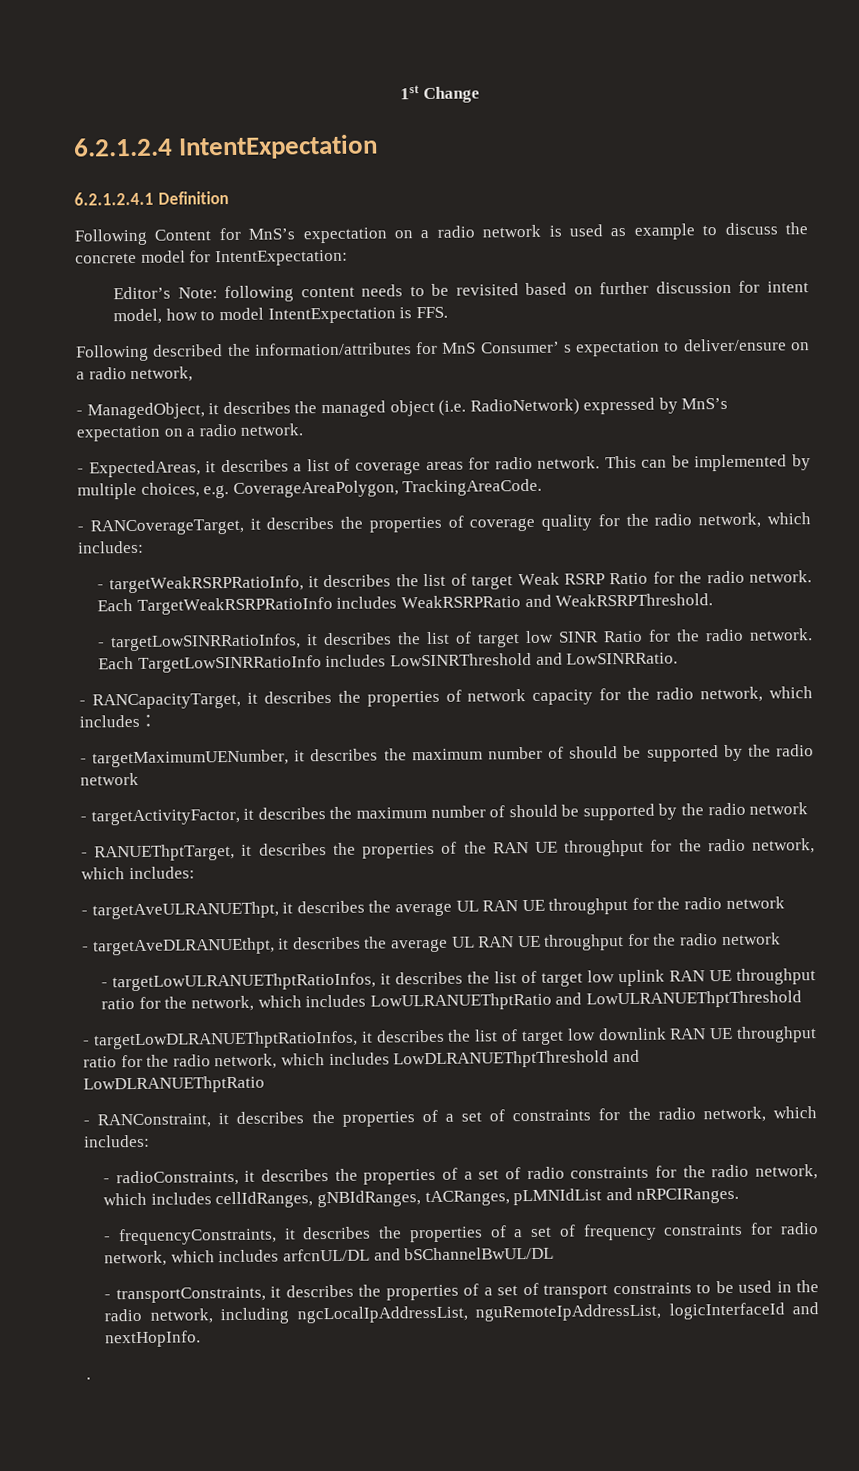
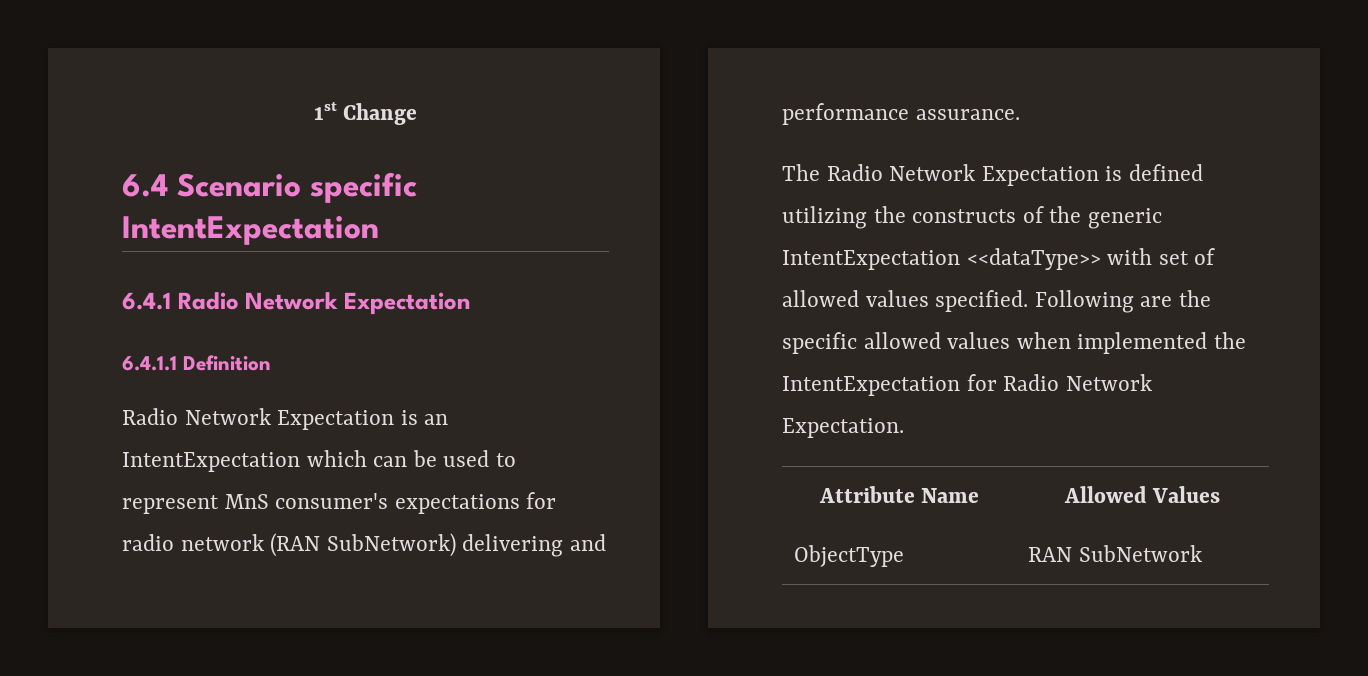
- 6.2.1.2.4 IntentExpectation
- 6.2.1.2.4.1 Definition
- Following Content for MnS’s expectation on a radio network is used as example to discuss the concrete model for IntentExpectation:
- Editor’s Note: following content needs to be revisited based on further discussion for intent model, how to model IntentExpectation is FFS.
- Following described the information/attributes for MnS Consumer’ s expectation to deliver/ensure on a radio network,
- - ManagedObject, it describes the managed object (i.e. RadioNetwork) expressed by MnS’s expectation on a radio network.
- - ExpectedAreas, it describes a list of coverage areas for radio network. This can be implemented by multiple choices, e.g. CoverageAreaPolygon, TrackingAreaCode.
- - RANCoverageTarget, it describes the properties of coverage quality for the radio network, which includes:
- - targetWeakRSRPRatioInfo, it describes the list of target Weak RSRP Ratio for the radio network. Each TargetWeakRSRPRatioInfo includes WeakRSRPRatio and WeakRSRPThreshold.
- - targetLowSINRRatioInfos, it describes the list of target low SINR Ratio for the radio network. Each TargetLowSINRRatioInfo includes LowSINRThreshold and LowSINRRatio.
- - RANCapacityTarget, it describes the properties of network capacity for the radio network, which includes：
- - targetMaximumUENumber, it describes the maximum number of should be supported by the radio network
- - targetActivityFactor, it describes the maximum number of should be supported by the radio network
- - RANUEThptTarget, it describes the properties of the RAN UE throughput for the radio network, which includes:
- - targetAveULRANUEThpt, it describes the average UL RAN UE throughput for the radio network
- - targetAveDLRANUEthpt, it describes the average UL RAN UE throughput for the radio network
- - targetLowULRANUEThptRatioInfos, it describes the list of target low uplink RAN UE throughput ratio for the network, which includes LowULRANUEThptRatio and LowULRANUEThptThreshold
- - targetLowDLRANUEThptRatioInfos, it describes the list of target low downlink RAN UE throughput ratio for the radio network, which includes LowDLRANUEThptThreshold and LowDLRANUEThptRatio
- - RANConstraint, it describes the properties of a set of constraints for the radio network, which includes:
- - radioConstraints, it describes the properties of a set of radio constraints for the radio network, which includes cellIdRanges, gNBIdRanges, tACRanges, pLMNIdList and nRPCIRanges.
- - frequencyConstraints, it describes the properties of a set of frequency constraints for radio network, which includes arfcnUL/DL and bSChannelBwUL/DL
- - transportConstraints, it describes the properties of a set of transport constraints to be used in the radio network, including ngcLocalIpAddressList, nguRemoteIpAddressList, logicInterfaceId and nextHopInfo.
- .
+ 6.4 Scenario specific IntentExpectation
+ 6.4.1 Radio Network Expectation
+ 6.4.1.1 Definition
+ Radio Network Expectation is an IntentExpectation which can be used to represent MnS consumer's expectations for radio network (RAN SubNetwork) delivering and performance assurance.
+ The Radio Network Expectation is defined utilizing the constructs of the generic IntentExpectation <<dataType>> with set of allowed values specified. Following are the specific allowed values when implemented the IntentExpectation for Radio Network Expectation.
+ Attribute Name | Allowed Values
+ ObjectType | RAN SubNetwork

